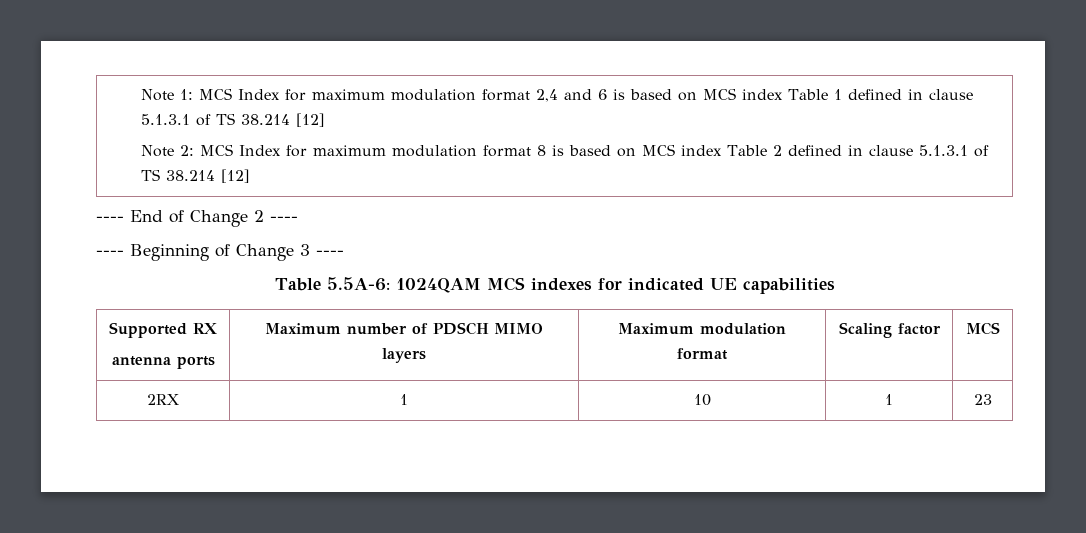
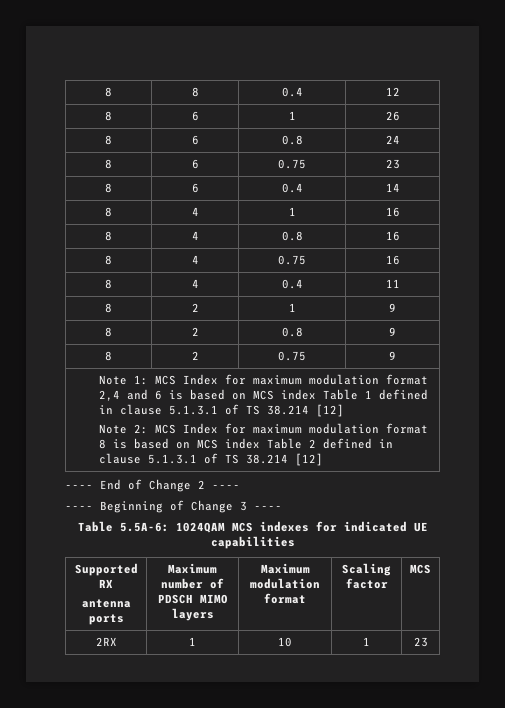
+ 8 | 8 | 0.4 | 12
+ 8 | 6 | 1 | 26
+ 8 | 6 | 0.8 | 24
+ 8 | 6 | 0.75 | 23
+ 8 | 6 | 0.4 | 14
+ 8 | 4 | 1 | 16
+ 8 | 4 | 0.8 | 16
+ 8 | 4 | 0.75 | 16
+ 8 | 4 | 0.4 | 11
+ 8 | 2 | 1 | 9
+ 8 | 2 | 0.8 | 9
+ 8 | 2 | 0.75 | 9

